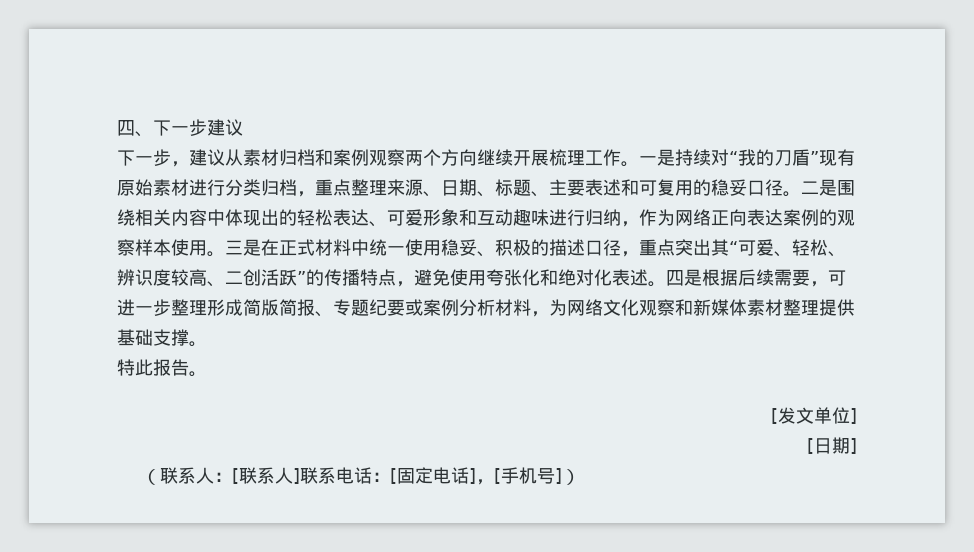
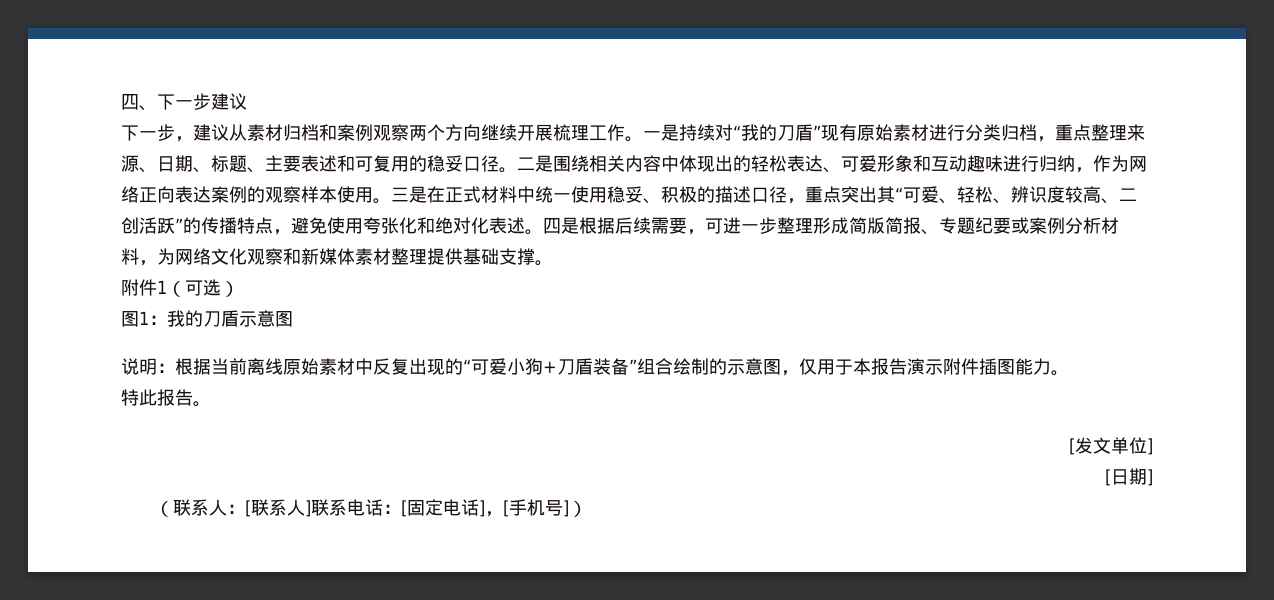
+ 附件1（可选）
+ 图1：我的刀盾示意图
+ 说明：根据当前离线原始素材中反复出现的“可爱小狗+刀盾装备”组合绘制的示意图，仅用于本报告演示附件插图能力。

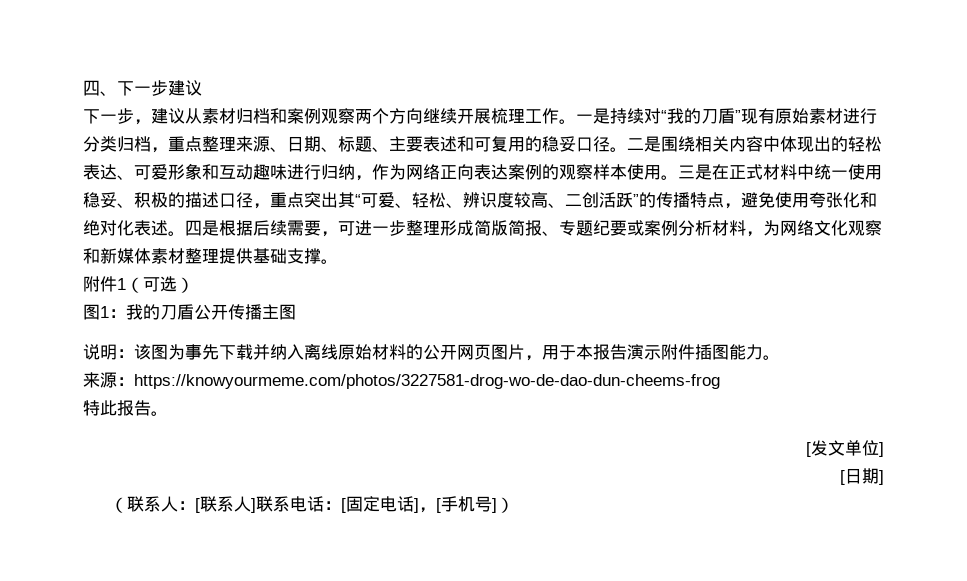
- 图1：我的刀盾示意图
+ 图1：我的刀盾公开传播主图
- 说明：根据当前离线原始素材中反复出现的“可爱小狗+刀盾装备”组合绘制的示意图，仅用于本报告演示附件插图能力。
+ 说明：该图为事先下载并纳入离线原始材料的公开网页图片，用于本报告演示附件插图能力。
+ 来源：https://knowyourmeme.com/photos/3227581-drog-wo-de-dao-dun-cheems-frog

